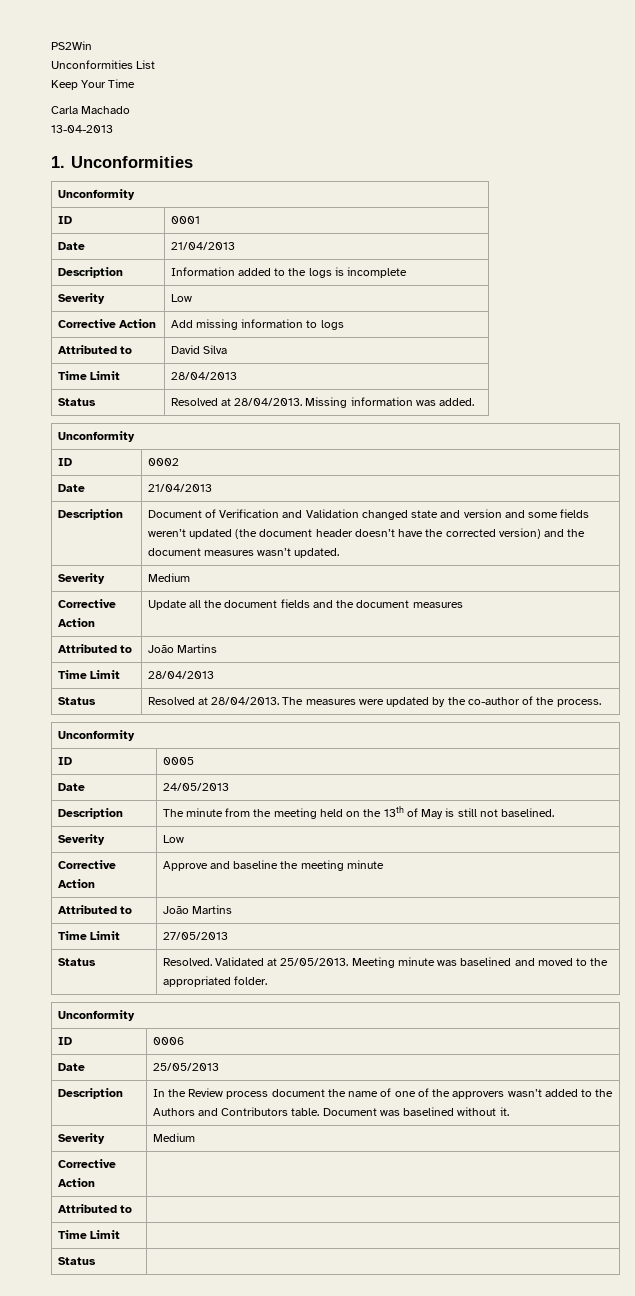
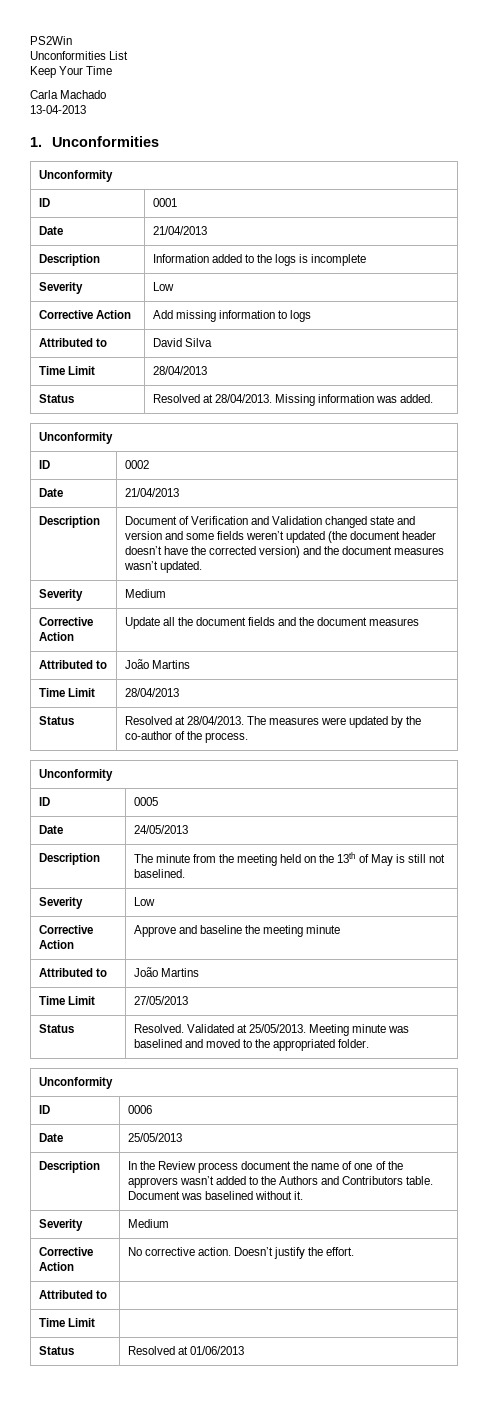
  Description | In the Review process document the name of one of the approvers wasn’t added to the Authors and Contributors table. Document was baselined without it.
  Severity | Medium
- Corrective Action |
+ Corrective Action | No corrective action. Doesn’t justify the effort.
  Attributed to |
  Time Limit |
- Status |
+ Status | Resolved at 01/06/2013

